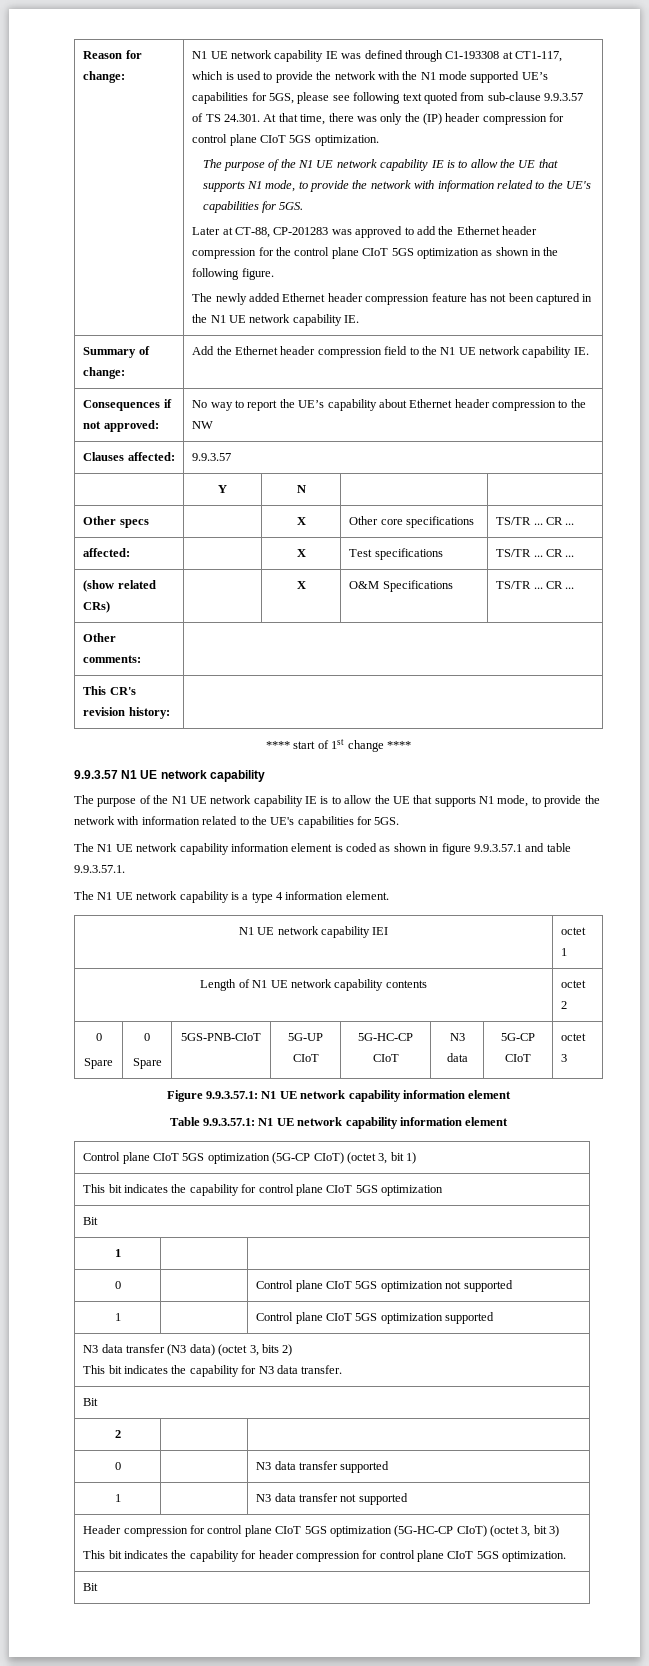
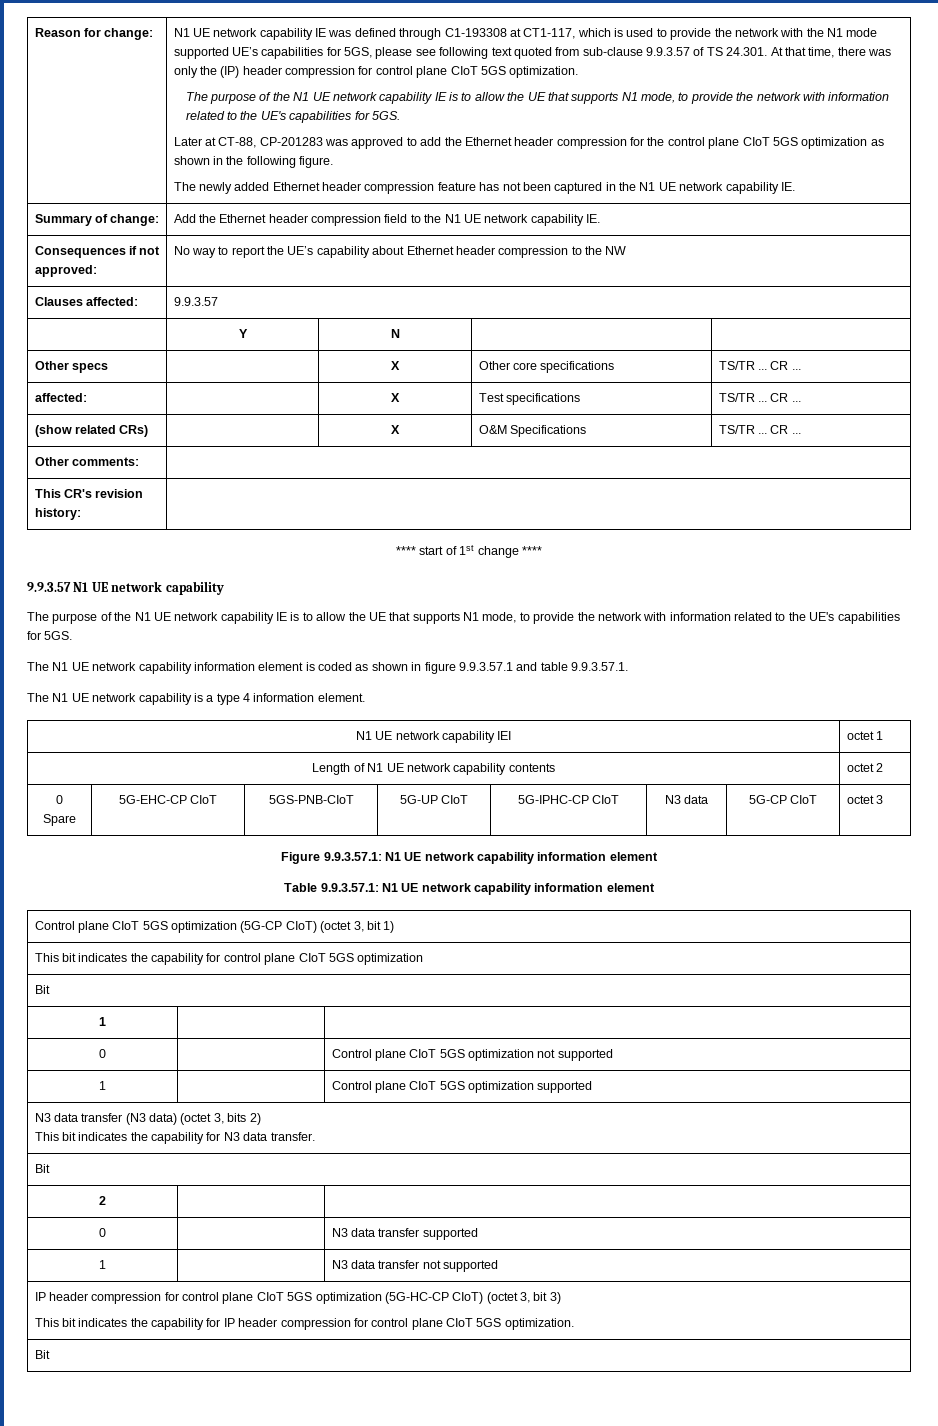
  Length of N1 UE network capability contents | octet 2
  0
- Spare | 0
- Spare | 5GS-PNB-CIoT | 5G-UP CIoT | 5G-HC-CP CIoT | N3 data | 5G-CP CIoT | octet 3
+ Spare | 5G-EHC-CP CIoT | 5GS-PNB-CIoT | 5G-UP CIoT | 5G-IPHC-CP CIoT | N3 data | 5G-CP CIoT | octet 3
- Header compression for control plane CIoT 5GS optimization (5G-HC-CP CIoT) (octet 3, bit 3)
- This bit indicates the capability for header compression for control plane CIoT 5GS optimization.
+ IP header compression for control plane CIoT 5GS optimization (5G-HC-CP CIoT) (octet 3, bit 3)
+ This bit indicates the capability for IP header compression for control plane CIoT 5GS optimization.

